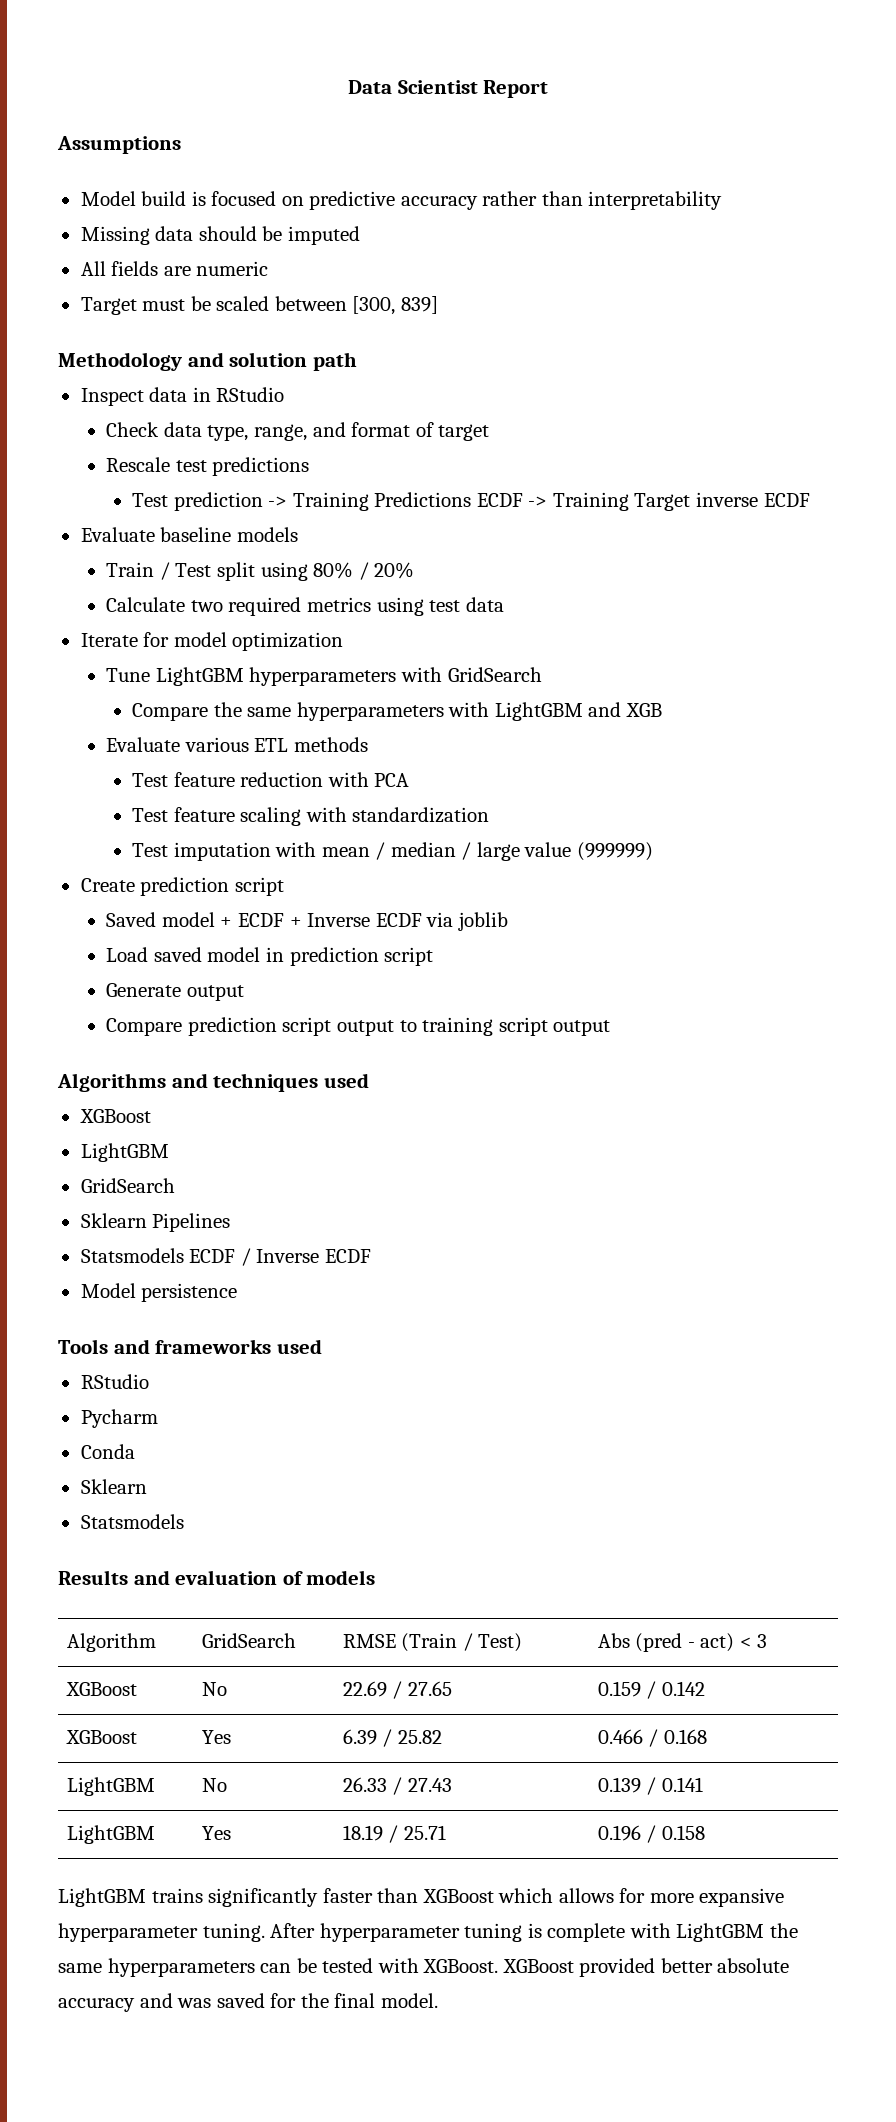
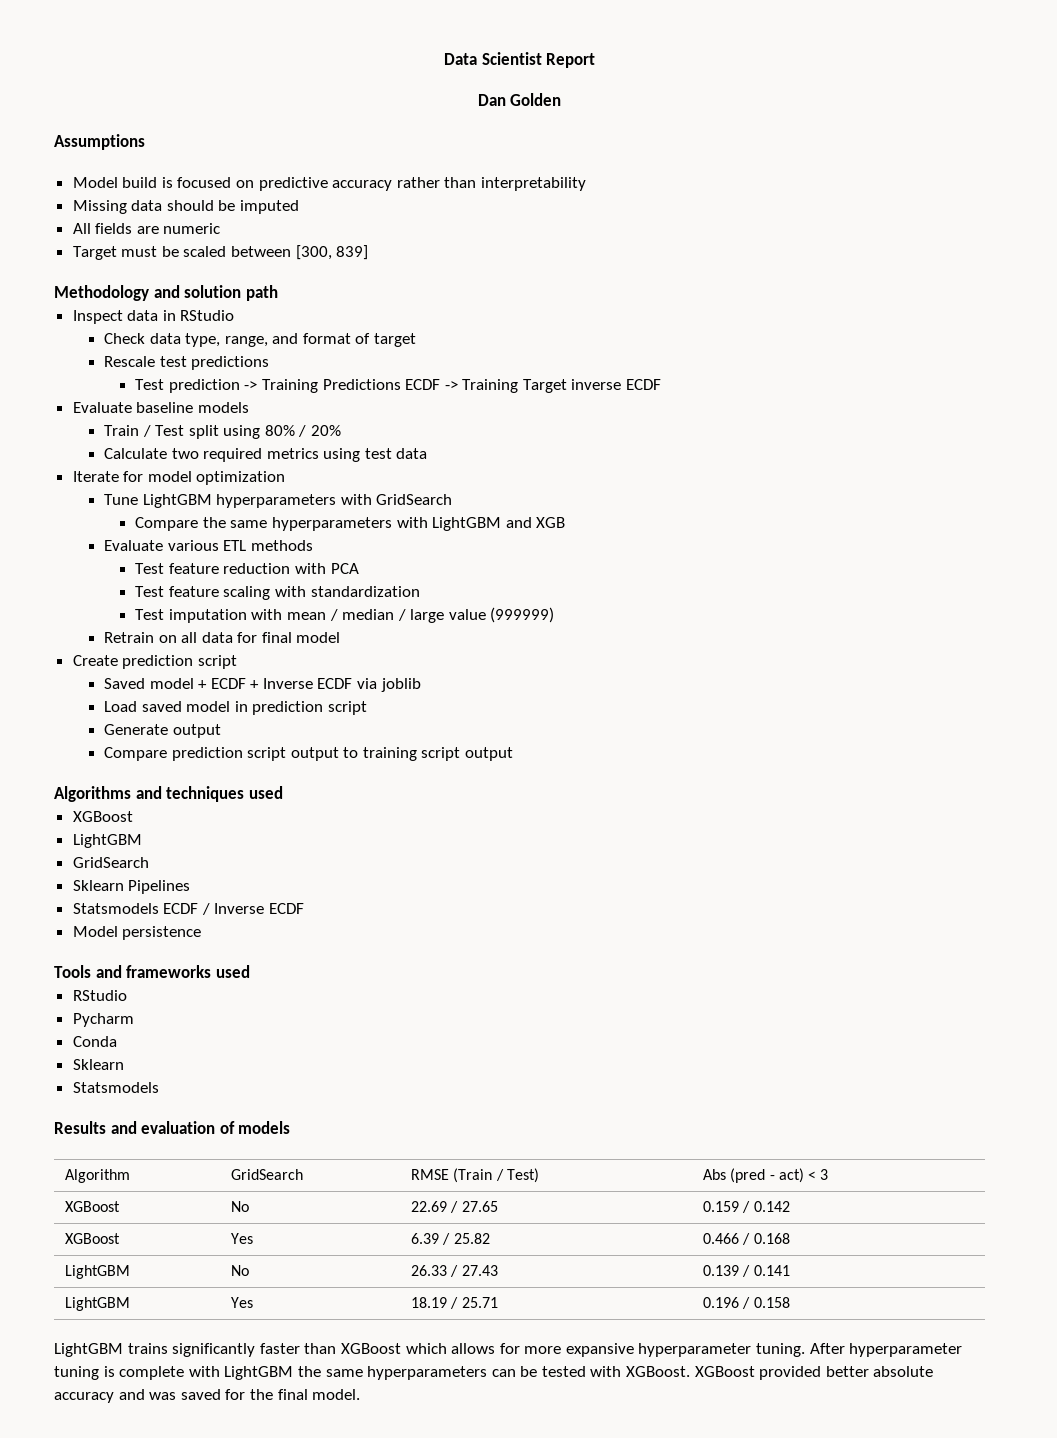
+ Dan Golden
+ Retrain on all data for final model

